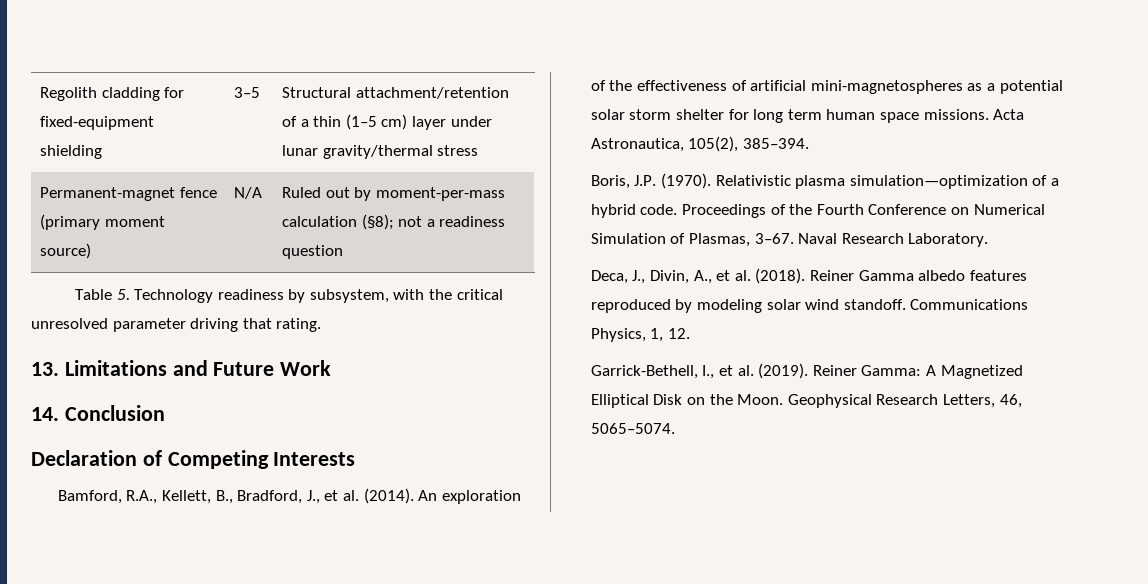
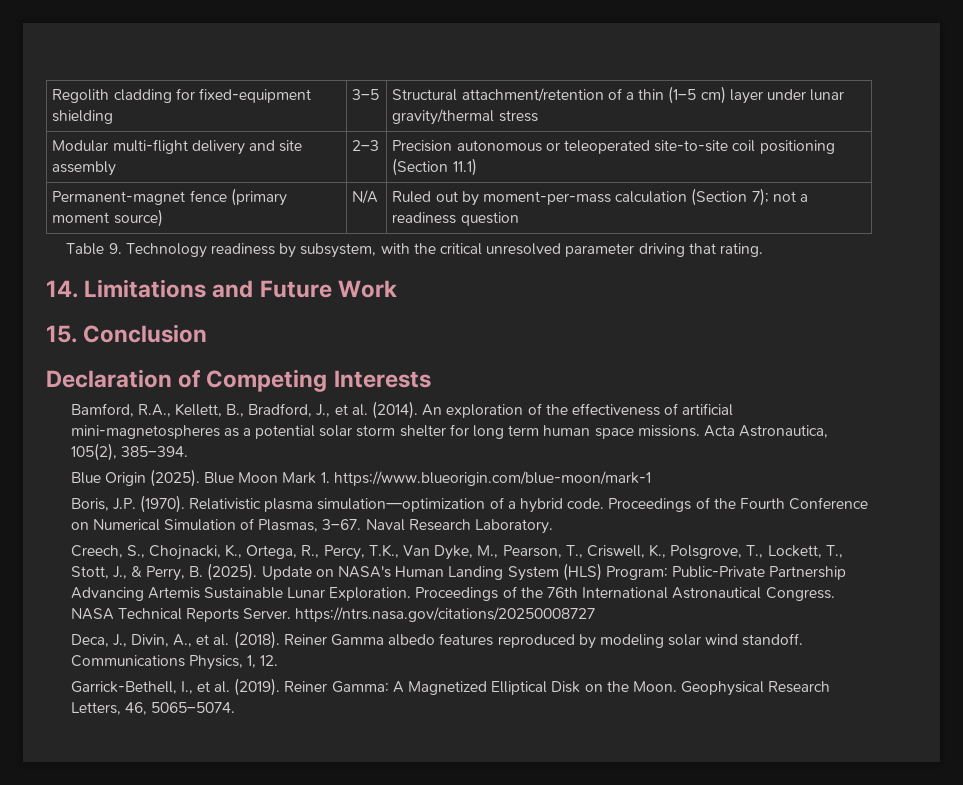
+ Modular multi-flight delivery and site assembly | 2–3 | Precision autonomous or teleoperated site-to-site coil positioning (Section 11.1)
- Permanent-magnet fence (primary moment source) | N/A | Ruled out by moment-per-mass calculation (§8); not a readiness question
+ Permanent-magnet fence (primary moment source) | N/A | Ruled out by moment-per-mass calculation (Section 7); not a readiness question
- Table 5. Technology readiness by subsystem, with the critical unresolved parameter driving that rating.
+ Table 9. Technology readiness by subsystem, with the critical unresolved parameter driving that rating.
- 13. Limitations and Future Work
+ 14. Limitations and Future Work
- 14. Conclusion
+ 15. Conclusion
+ Blue Origin (2025). Blue Moon Mark 1. https://www.blueorigin.com/blue-moon/mark-1
+ Creech, S., Chojnacki, K., Ortega, R., Percy, T.K., Van Dyke, M., Pearson, T., Criswell, K., Polsgrove, T., Lockett, T., Stott, J., & Perry, B. (2025). Update on NASA's Human Landing System (HLS) Program: Public-Private Partnership Advancing Artemis Sustainable Lunar Exploration. Proceedings of the 76th International Astronautical Congress. NASA Technical Reports Server. https://ntrs.nasa.gov/citations/20250008727

